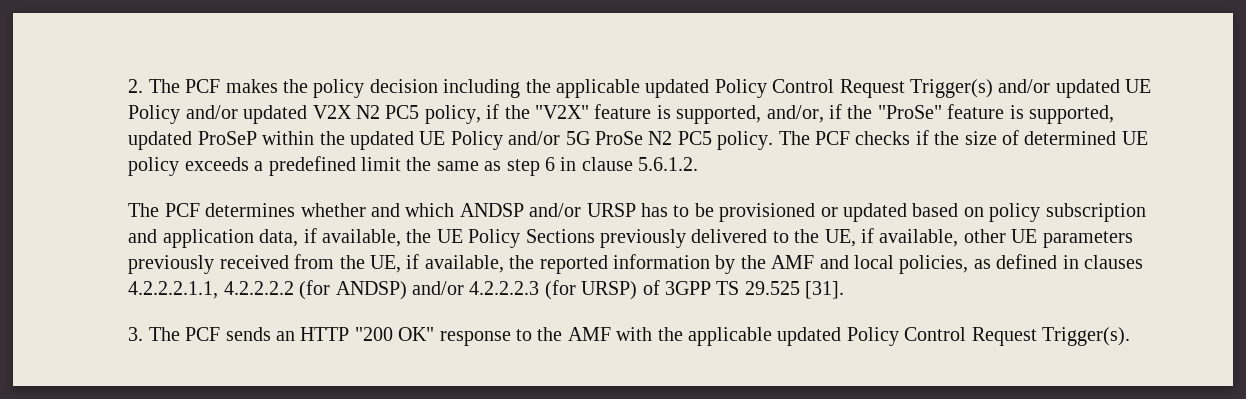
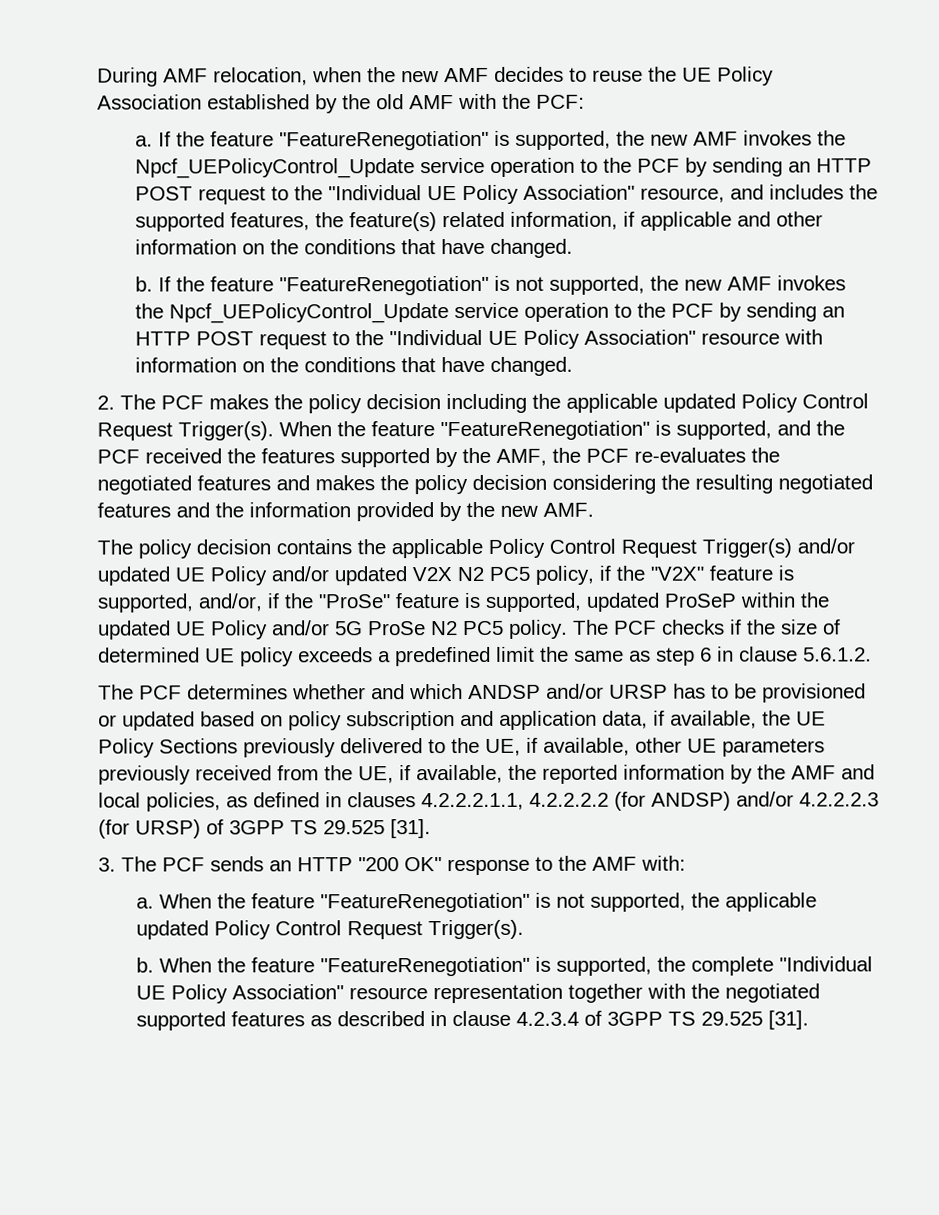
+ During AMF relocation, when the new AMF decides to reuse the UE Policy Association established by the old AMF with the PCF:
+ a. If the feature "FeatureRenegotiation" is supported, the new AMF invokes the Npcf_UEPolicyControl_Update service operation to the PCF by sending an HTTP POST request to the "Individual UE Policy Association" resource, and includes the supported features, the feature(s) related information, if applicable and other information on the conditions that have changed.
+ b. If the feature "FeatureRenegotiation" is not supported, the new AMF invokes the Npcf_UEPolicyControl_Update service operation to the PCF by sending an HTTP POST request to the "Individual UE Policy Association" resource with information on the conditions that have changed.
- 2. The PCF makes the policy decision including the applicable updated Policy Control Request Trigger(s) and/or updated UE Policy and/or updated V2X N2 PC5 policy, if the "V2X" feature is supported, and/or, if the "ProSe" feature is supported, updated ProSeP within the updated UE Policy and/or 5G ProSe N2 PC5 policy.
+ 2. The PCF makes the policy decision including the applicable updated Policy Control Request Trigger(s). When the feature "FeatureRenegotiation" is supported, and the PCF received the features supported by the AMF, the PCF re-evaluates the negotiated features and makes the policy decision considering the resulting negotiated features and the information provided by the new AMF.
+ The policy decision contains the applicable Policy Control Request Trigger(s) and/or updated UE Policy and/or updated V2X N2 PC5 policy, if the "V2X" feature is supported, and/or, if the "ProSe" feature is supported, updated ProSeP within the updated UE Policy and/or 5G ProSe N2 PC5 policy.
- 3. The PCF sends an HTTP "200 OK" response to the AMF with the applicable updated Policy Control Request Trigger(s).
+ 3. The PCF sends an HTTP "200 OK" response to the AMF with:
+ a. When the feature "FeatureRenegotiation" is not supported, the applicable updated Policy Control Request Trigger(s).
+ b. When the feature "FeatureRenegotiation" is supported, the complete "Individual UE Policy Association" resource representation together with the negotiated supported features as described in clause 4.2.3.4 of 3GPP TS 29.525 [31].

